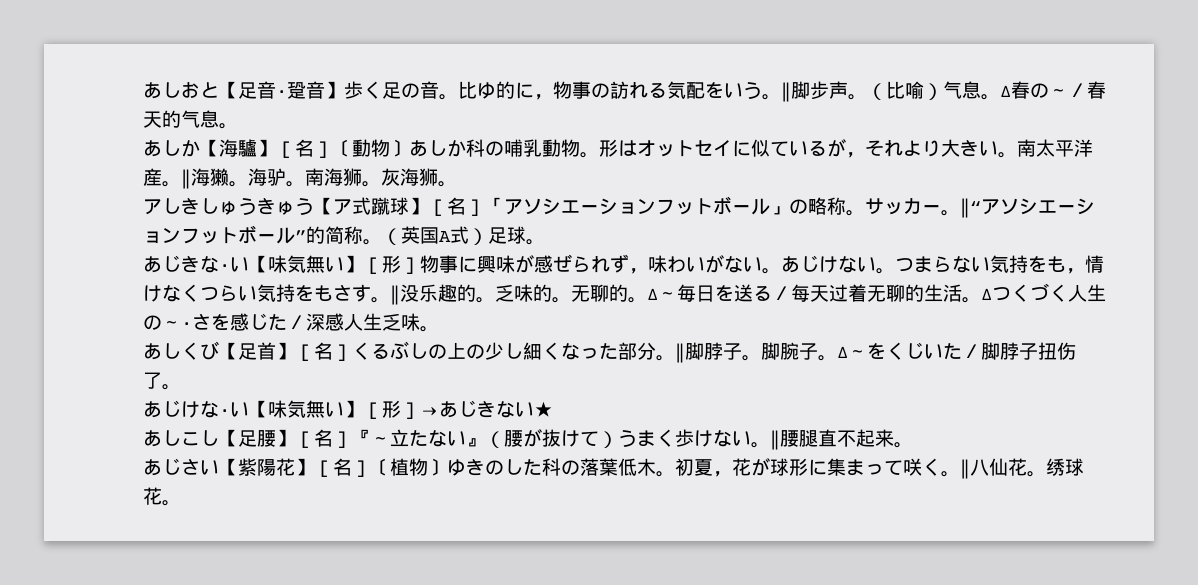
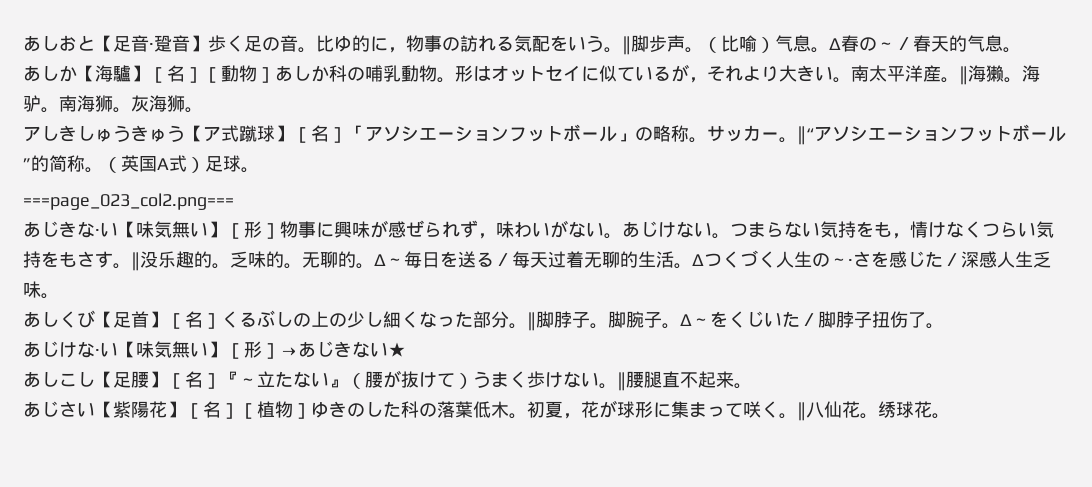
- あしか【海驢】［名］〔動物〕あしか科の哺乳動物。
+ あしか【海驢】［名］［動物］あしか科の哺乳動物。
+ ===page_023_col2.png===
- あじさい【紫陽花】［名］〔植物〕ゆきのした科の落葉低木。
+ あじさい【紫陽花】［名］［植物］ゆきのした科の落葉低木。

